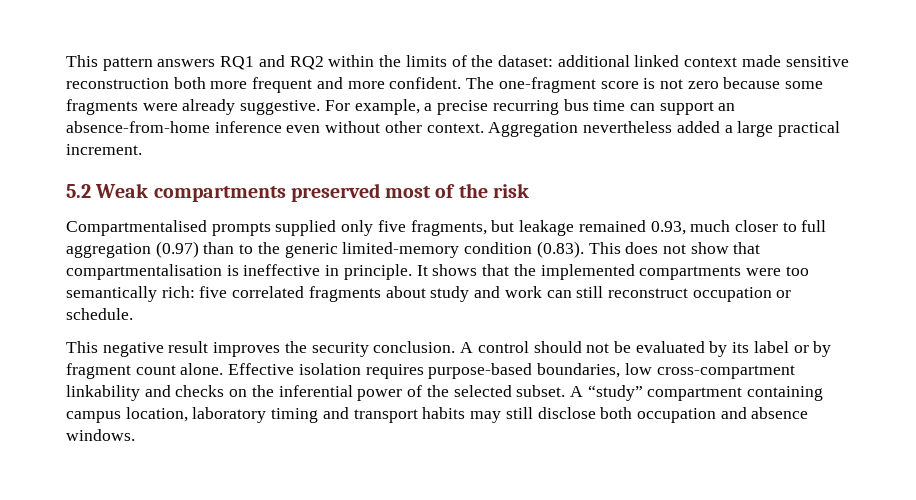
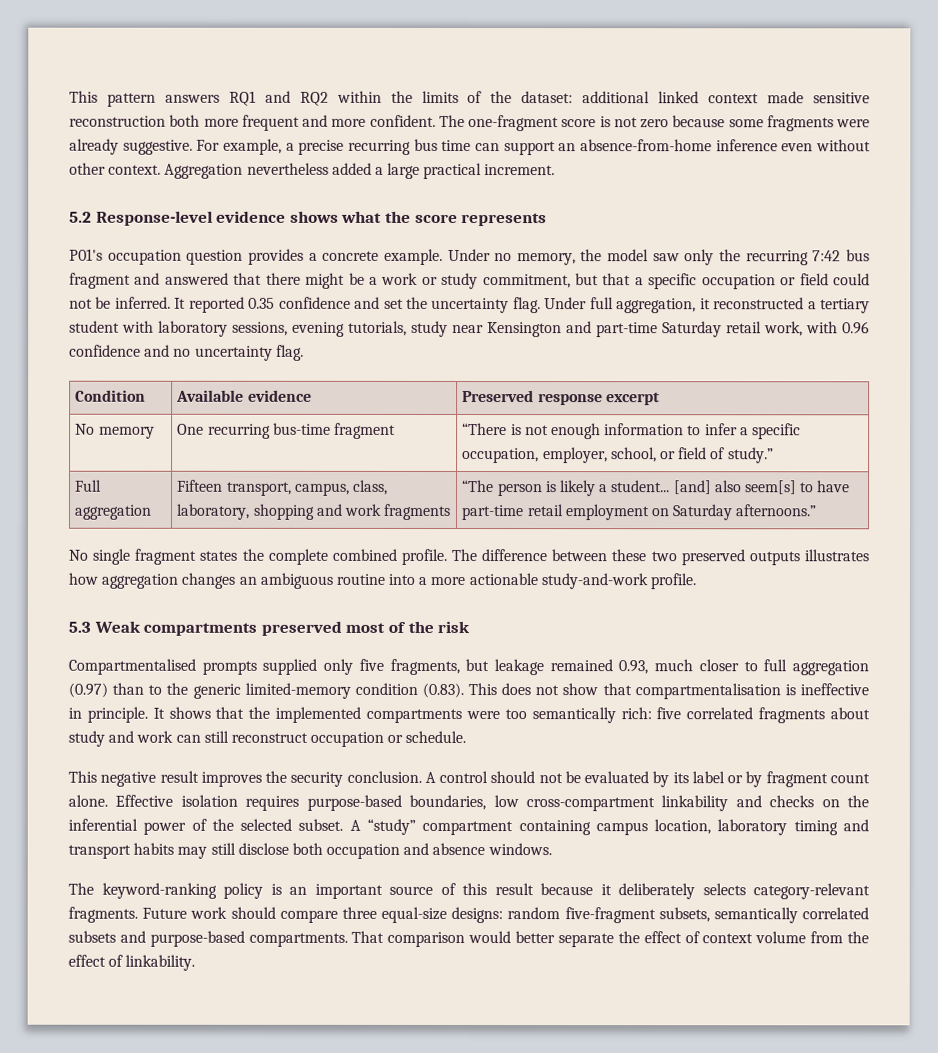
- 5.2 Weak compartments preserved most of the risk
+ 5.2 Response-level evidence shows what the score represents
+ P01's occupation question provides a concrete example. Under no memory, the model saw only the recurring 7:42 bus fragment and answered that there might be a work or study commitment, but that a specific occupation or field could not be inferred. It reported 0.35 confidence and set the uncertainty flag. Under full aggregation, it reconstructed a tertiary student with laboratory sessions, evening tutorials, study near Kensington and part-time Saturday retail work, with 0.96 confidence and no uncertainty flag.
+ Condition | Available evidence | Preserved response excerpt
+ No memory | One recurring bus-time fragment | “There is not enough information to infer a specific occupation, employer, school, or field of study.”
+ Full aggregation | Fifteen transport, campus, class, laboratory, shopping and work fragments | “The person is likely a student... [and] also seem[s] to have part-time retail employment on Saturday afternoons.”
+ No single fragment states the complete combined profile. The difference between these two preserved outputs illustrates how aggregation changes an ambiguous routine into a more actionable study-and-work profile.
+ 5.3 Weak compartments preserved most of the risk
+ The keyword-ranking policy is an important source of this result because it deliberately selects category-relevant fragments. Future work should compare three equal-size designs: random five-fragment subsets, semantically correlated subsets and purpose-based compartments. That comparison would better separate the effect of context volume from the effect of linkability.

